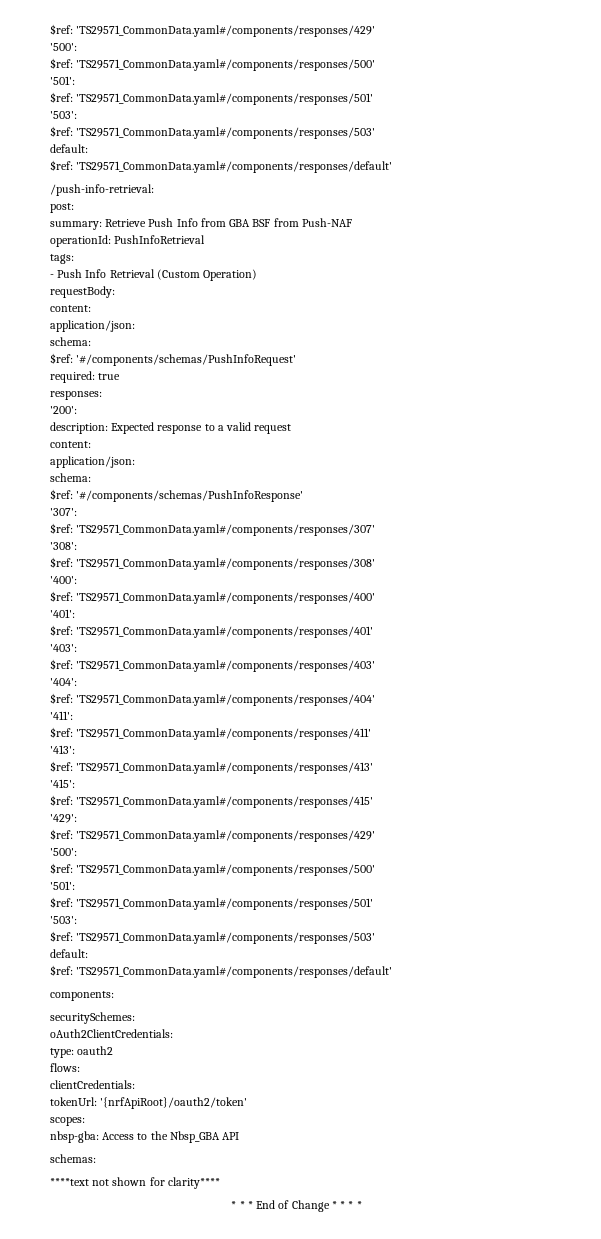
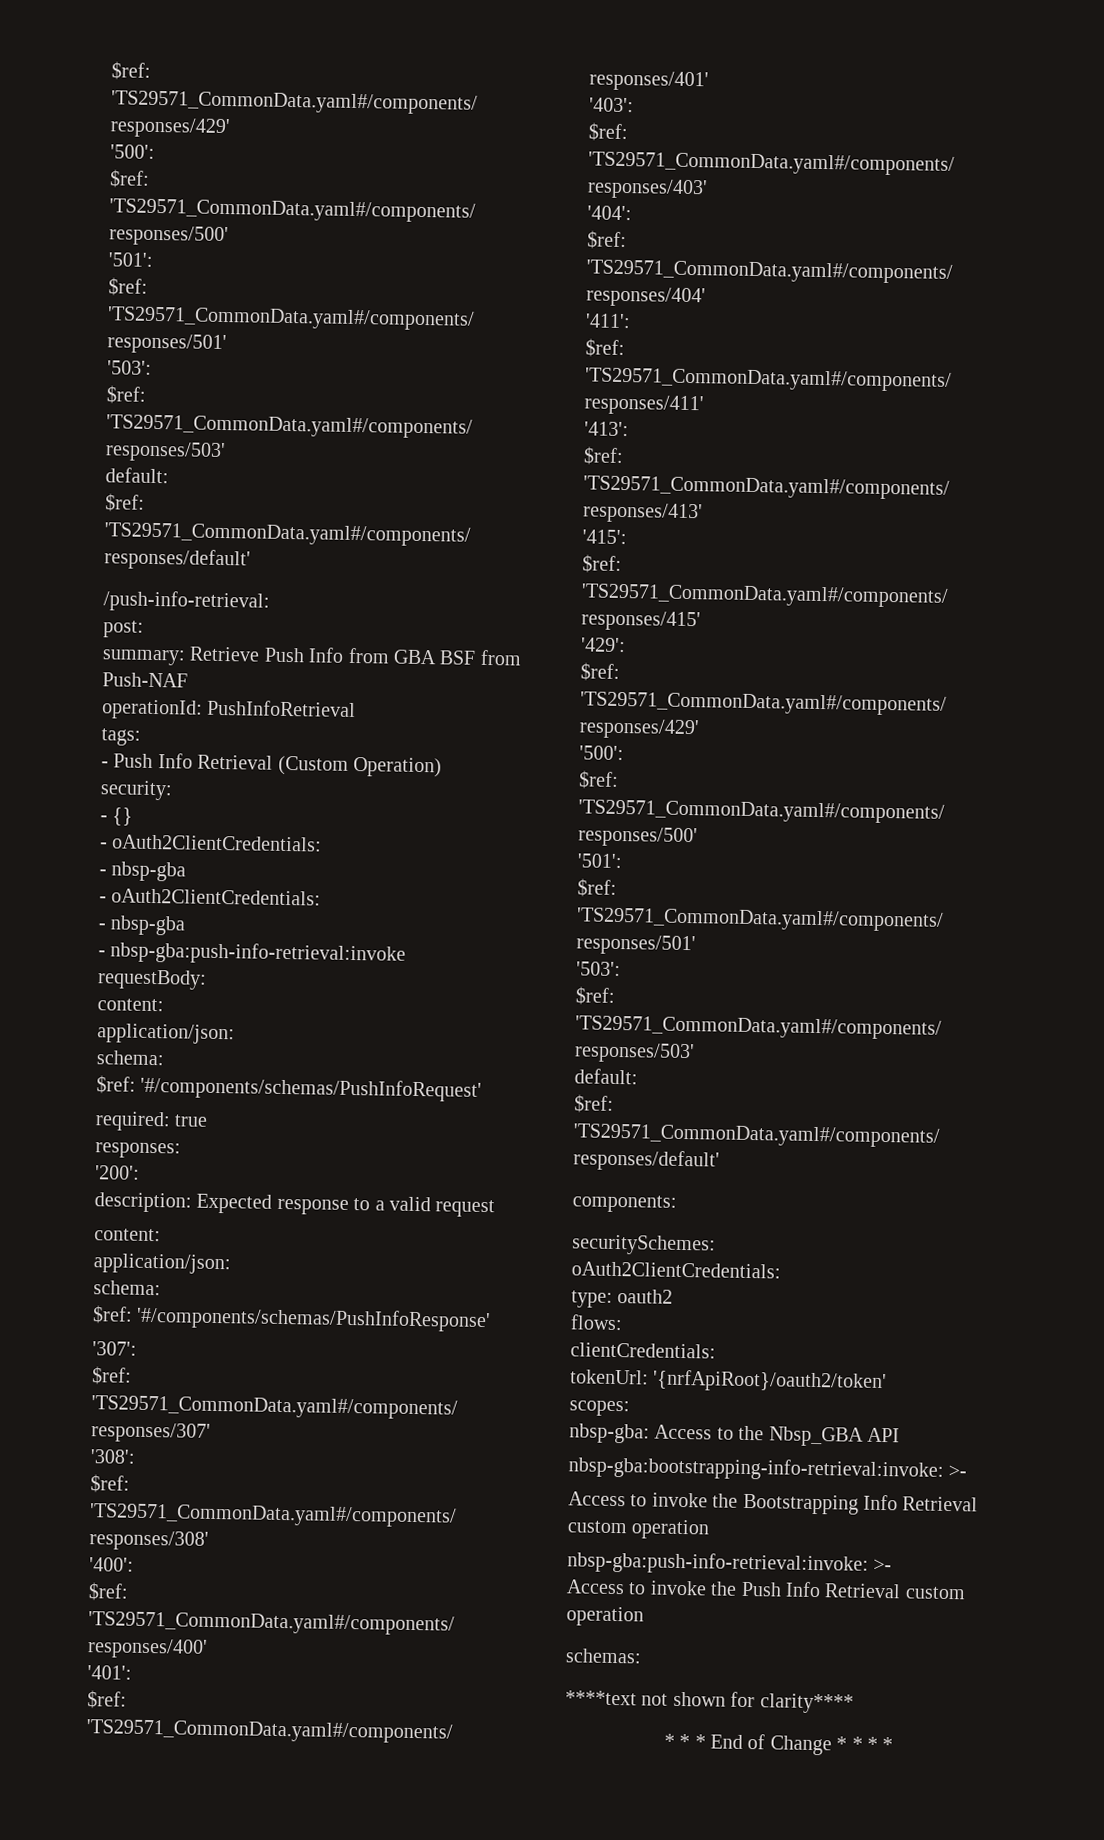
+ security:
+ - {}
+ - oAuth2ClientCredentials:
+ - nbsp-gba
+ - oAuth2ClientCredentials:
+ - nbsp-gba
+ - nbsp-gba:push-info-retrieval:invoke
+ nbsp-gba:bootstrapping-info-retrieval:invoke: >-
+ Access to invoke the Bootstrapping Info Retrieval custom operation
+ nbsp-gba:push-info-retrieval:invoke: >-
+ Access to invoke the Push Info Retrieval custom operation

